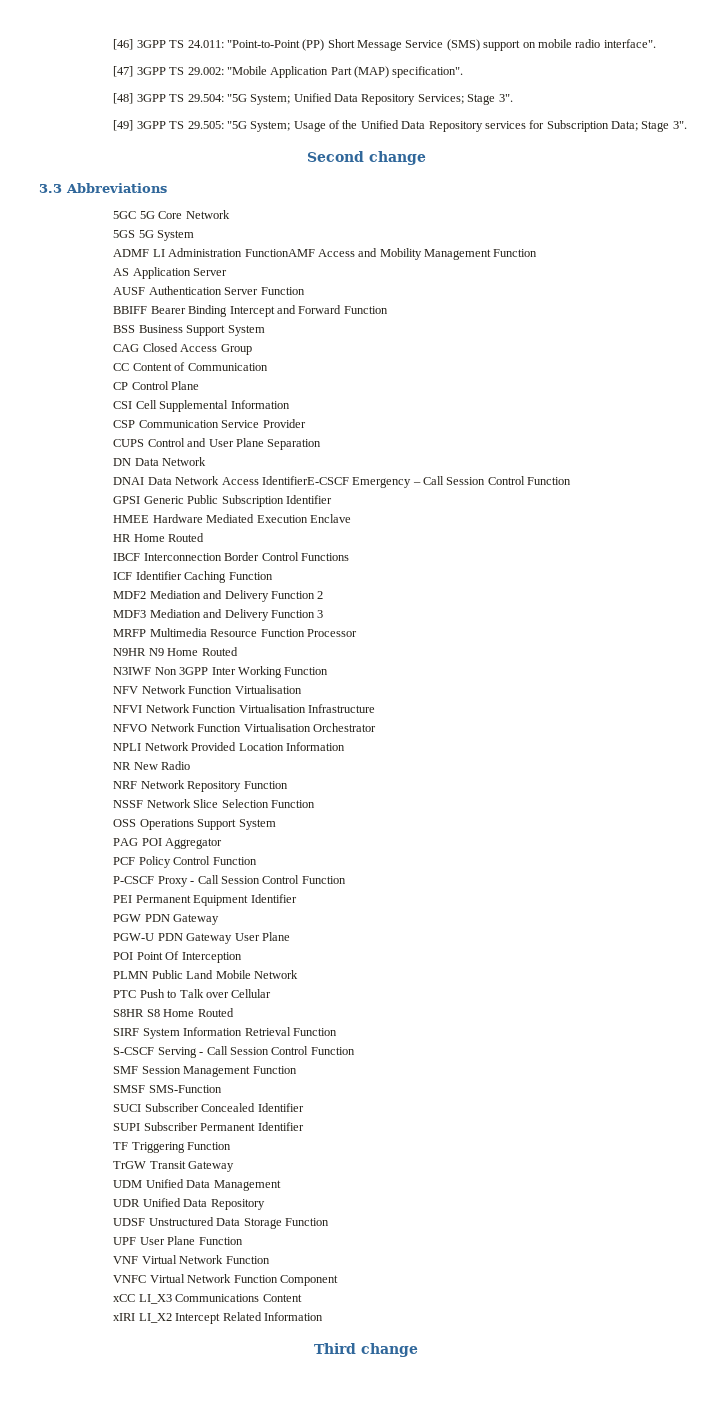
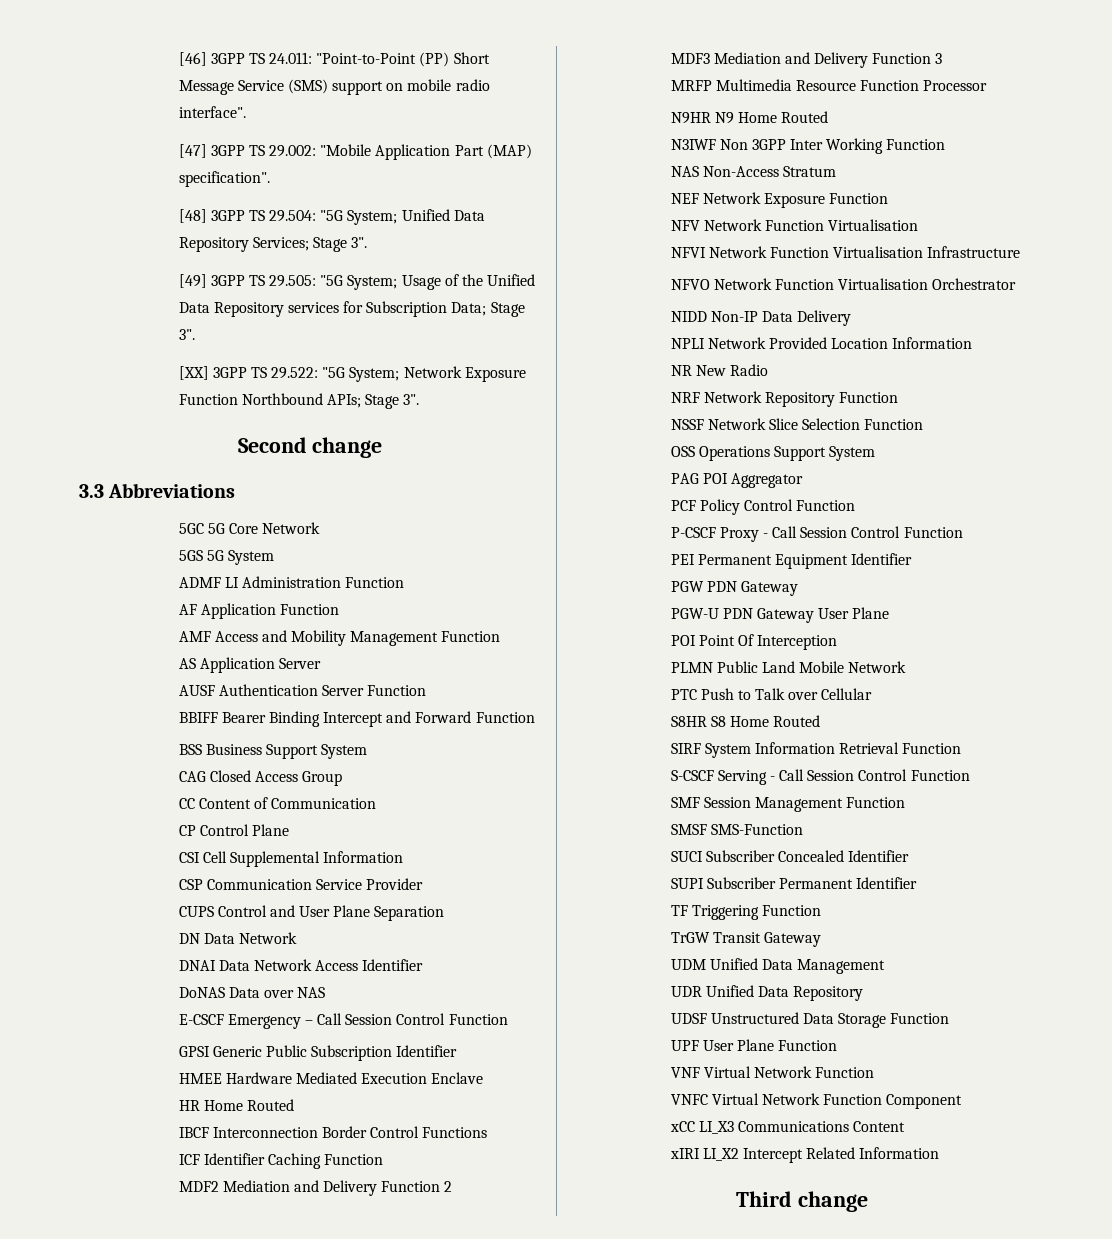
+ [XX] 3GPP TS 29.522: "5G System; Network Exposure Function Northbound APIs; Stage 3".
- ADMF LI Administration FunctionAMF Access and Mobility Management Function
+ ADMF LI Administration Function
+ AF Application Function
+ AMF Access and Mobility Management Function
- DNAI Data Network Access IdentifierE-CSCF Emergency – Call Session Control Function
+ DNAI Data Network Access Identifier
+ DoNAS Data over NAS
+ E-CSCF Emergency – Call Session Control Function
+ NAS Non-Access Stratum
+ NEF Network Exposure Function
+ NIDD Non-IP Data Delivery

